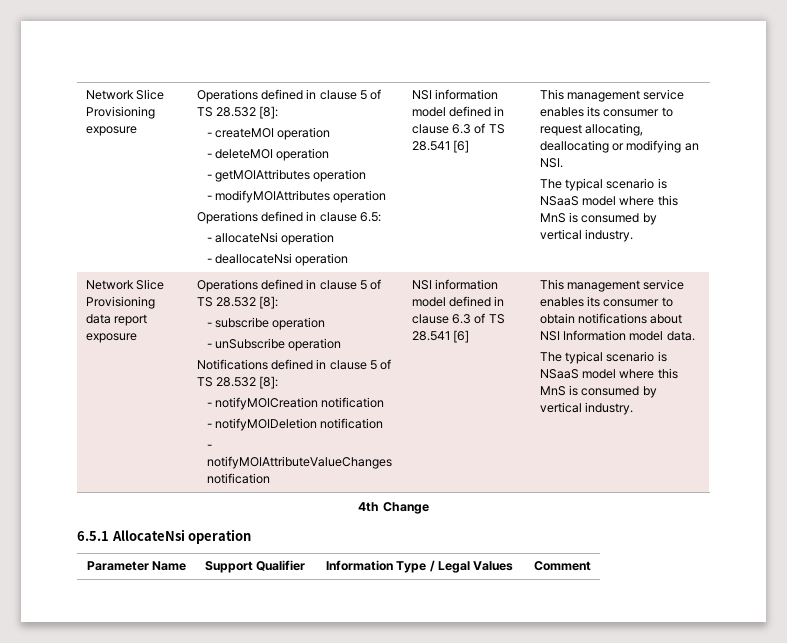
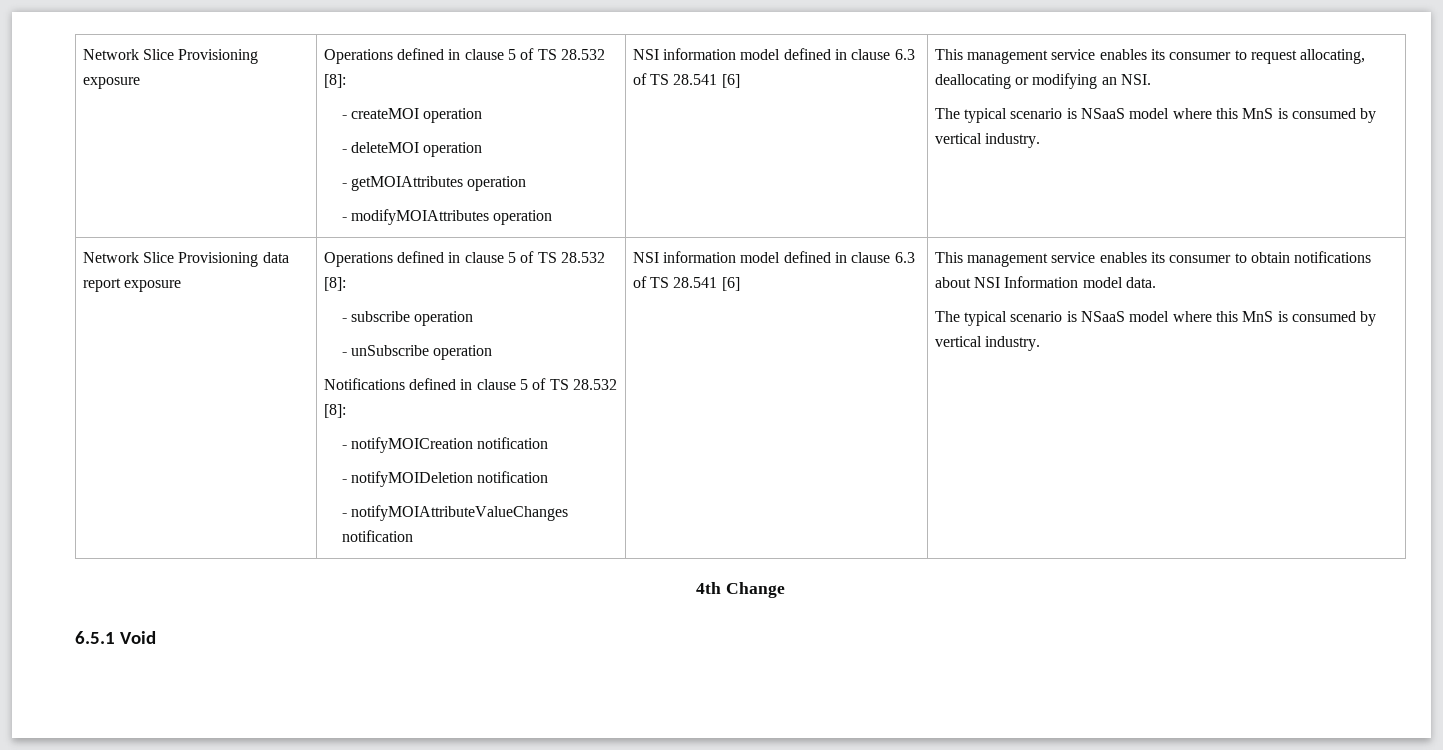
- Operations defined in clause 6.5:
- - allocateNsi operation
- - deallocateNsi operation
- 6.5.1 AllocateNsi operation
- Parameter Name | Support Qualifier | Information Type / Legal Values | Comment
+ 6.5.1 Void

